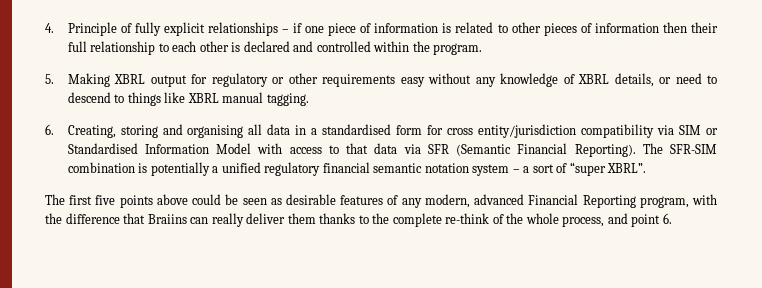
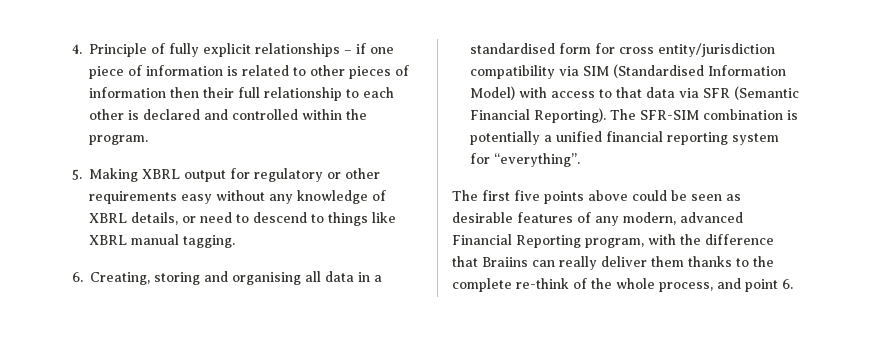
- 6. Creating, storing and organising all data in a standardised form for cross entity/jurisdiction compatibility via SIM or Standardised Information Model with access to that data via SFR (Semantic Financial Reporting).
+ 6. Creating, storing and organising all data in a standardised form for cross entity/jurisdiction compatibility via SIM (Standardised Information Model) with access to that data via SFR (Semantic Financial Reporting).
- The SFR-SIM combination is potentially a unified regulatory financial semantic notation system – a sort of “super XBRL”.
+ The SFR-SIM combination is potentially a unified financial reporting system for “everything”.

